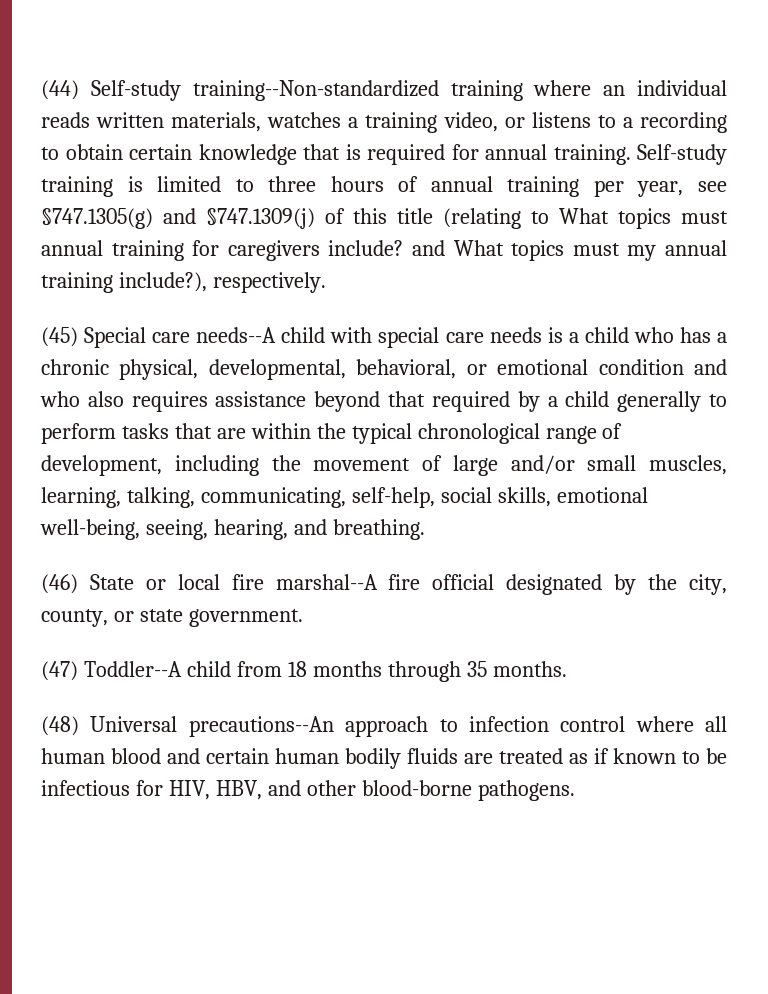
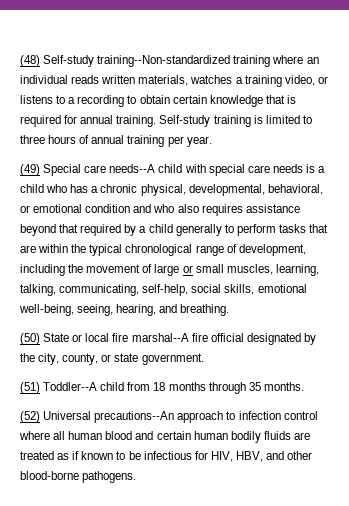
- (44) Self-study training--Non-standardized training where an individual reads written materials, watches a training video, or listens to a recording to obtain certain knowledge that is required for annual training.
+ (48) Self-study training--Non-standardized training where an individual reads written materials, watches a training video, or listens to a recording to obtain certain knowledge that is required for annual training.
- Self-study training is limited to three hours of annual training per year, see §747.1305(g) and §747.1309(j) of this title (relating to What topics must annual training for caregivers include? and What topics must my annual training include?), respectively.
- (45) Special care needs--A child with special care needs is a child who has a chronic physical, developmental, behavioral, or emotional condition and who also requires assistance beyond that required by a child generally to perform tasks that are within the typical chronological range of development, including the movement of large and/or small muscles, learning, talking, communicating, self-help, social skills, emotional well-being, seeing, hearing, and breathing.
+ Self-study training is limited to three hours of annual training per year.
+ (49) Special care needs--A child with special care needs is a child who has a chronic physical, developmental, behavioral, or emotional condition and who also requires assistance beyond that required by a child generally to perform tasks that are within the typical chronological range of development, including the movement of large or small muscles, learning, talking, communicating, self-help, social skills, emotional well-being, seeing, hearing, and breathing.
- (46) State or local fire marshal--A fire official designated by the city, county, or state government.
+ (50) State or local fire marshal--A fire official designated by the city, county, or state government.
- (47) Toddler--A child from 18 months through 35 months.
+ (51) Toddler--A child from 18 months through 35 months.
- (48) Universal precautions--An approach to infection control where all human blood and certain human bodily fluids are treated as if known to be infectious for HIV, HBV, and other blood-borne pathogens.
+ (52) Universal precautions--An approach to infection control where all human blood and certain human bodily fluids are treated as if known to be infectious for HIV, HBV, and other blood-borne pathogens.

